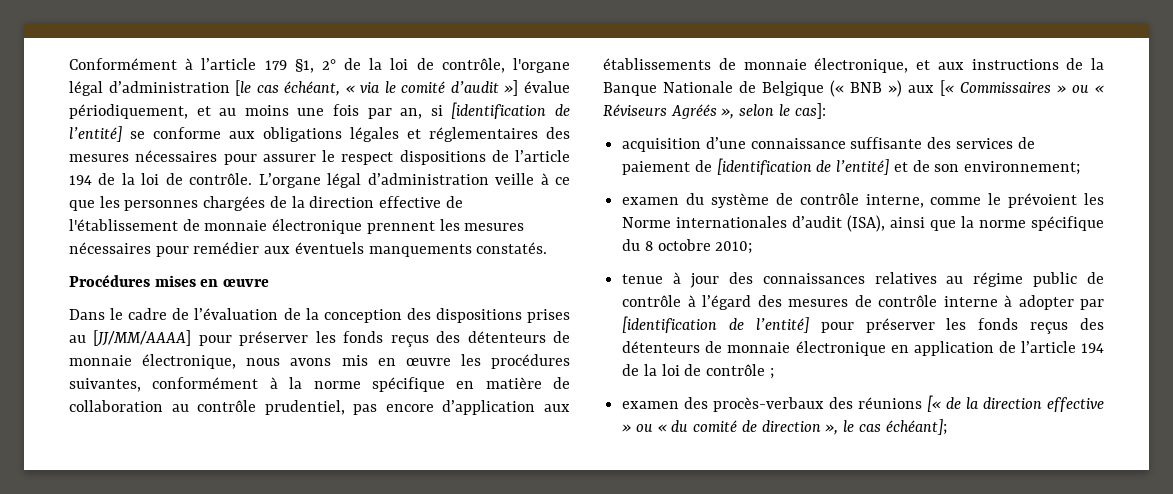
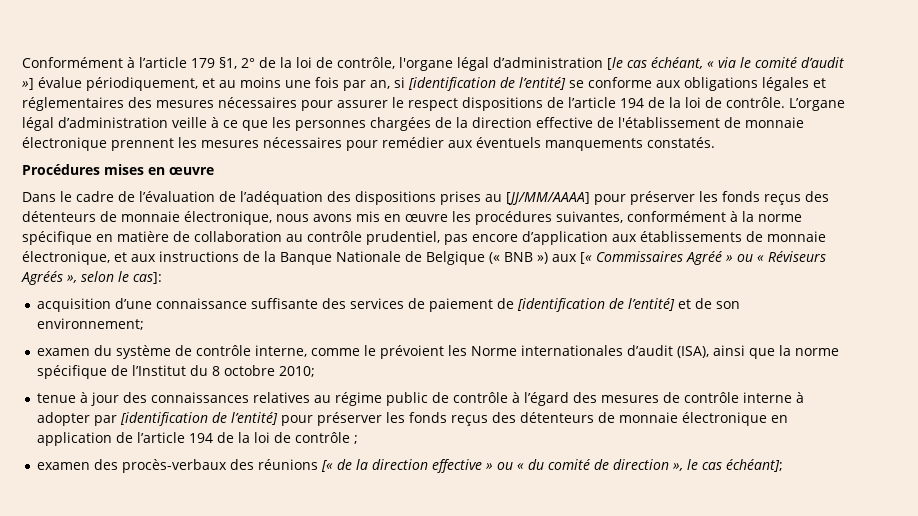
- Dans le cadre de l’évaluation de la conception des dispositions prises au [JJ/MM/AAAA] pour préserver les fonds reçus des détenteurs de monnaie électronique, nous avons mis en œuvre les procédures suivantes, conformément à la norme spécifique en matière de collaboration au contrôle prudentiel, pas encore d’application aux établissements de monnaie électronique, et aux instructions de la Banque Nationale de Belgique (« BNB ») aux [« Commissaires » ou « Réviseurs Agréés », selon le cas]:
+ Dans le cadre de l’évaluation de l’adéquation des dispositions prises au [JJ/MM/AAAA] pour préserver les fonds reçus des détenteurs de monnaie électronique, nous avons mis en œuvre les procédures suivantes, conformément à la norme spécifique en matière de collaboration au contrôle prudentiel, pas encore d’application aux établissements de monnaie électronique, et aux instructions de la Banque Nationale de Belgique (« BNB ») aux [« Commissaires Agréé » ou « Réviseurs Agréés », selon le cas]:
- examen du système de contrôle interne, comme le prévoient les Norme internationales d’audit (ISA), ainsi que la norme spécifique du 8 octobre 2010;
+ examen du système de contrôle interne, comme le prévoient les Norme internationales d’audit (ISA), ainsi que la norme spécifique de l’Institut du 8 octobre 2010;

